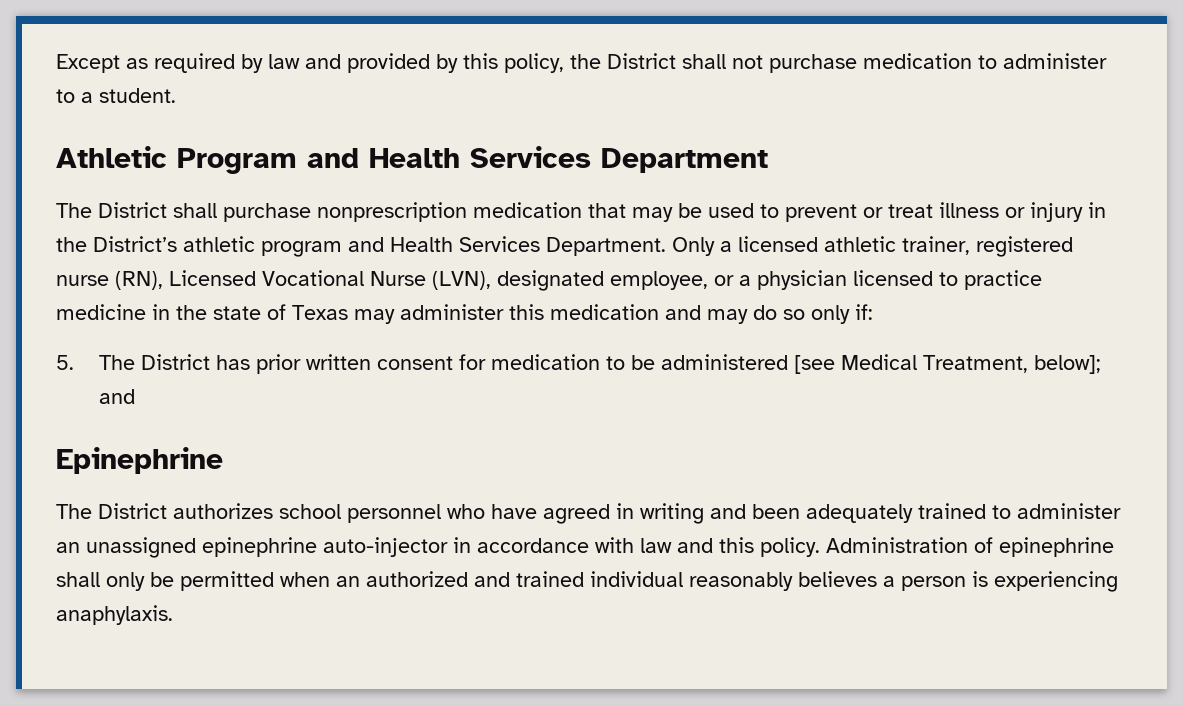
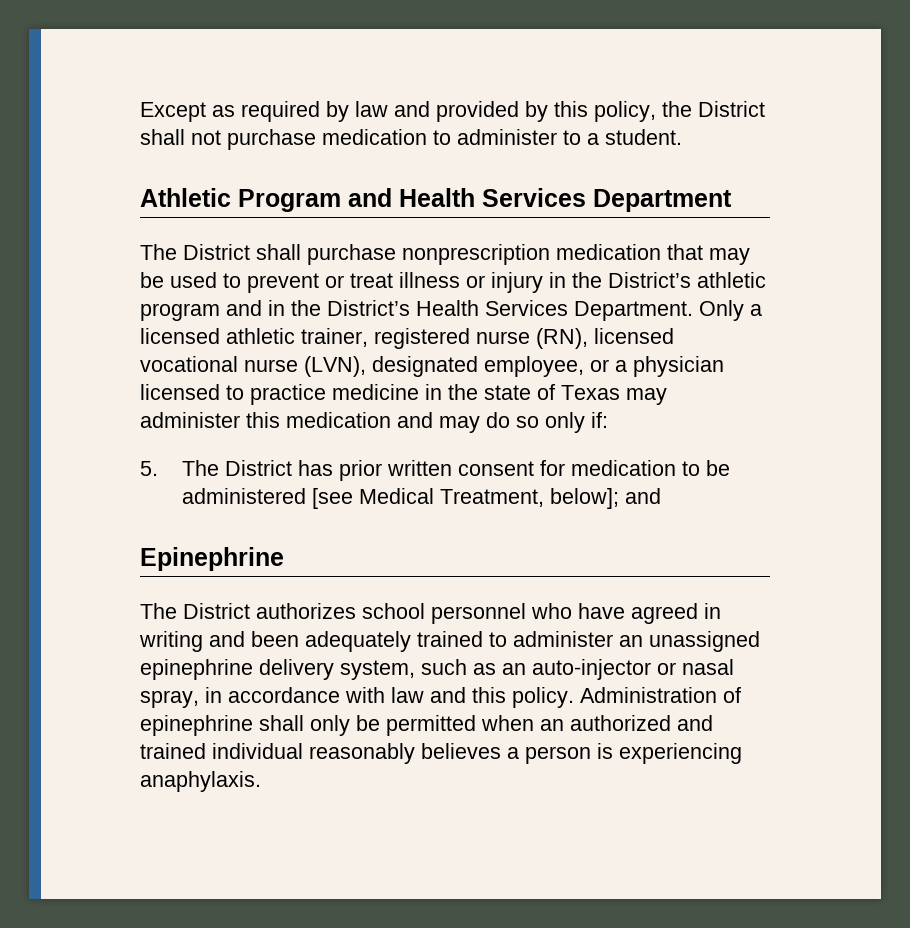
- The District shall purchase nonprescription medication that may be used to prevent or treat illness or injury in the District’s athletic program and Health Services Department.
+ The District shall purchase nonprescription medication that may be used to prevent or treat illness or injury in the District’s athletic program and in the District’s Health Services Department.
- Only a licensed athletic trainer, registered nurse (RN), Licensed Vocational Nurse (LVN), designated employee, or a physician licensed to practice medicine in the state of Texas may administer this medication and may do so only if:
+ Only a licensed athletic trainer, registered nurse (RN), licensed vocational nurse (LVN), designated employee, or a physician licensed to practice medicine in the state of Texas may administer this medication and may do so only if:
- The District authorizes school personnel who have agreed in writing and been adequately trained to administer an unassigned epinephrine auto-injector in accordance with law and this policy.
+ The District authorizes school personnel who have agreed in writing and been adequately trained to administer an unassigned epinephrine delivery system, such as an auto-injector or nasal spray, in accordance with law and this policy.

